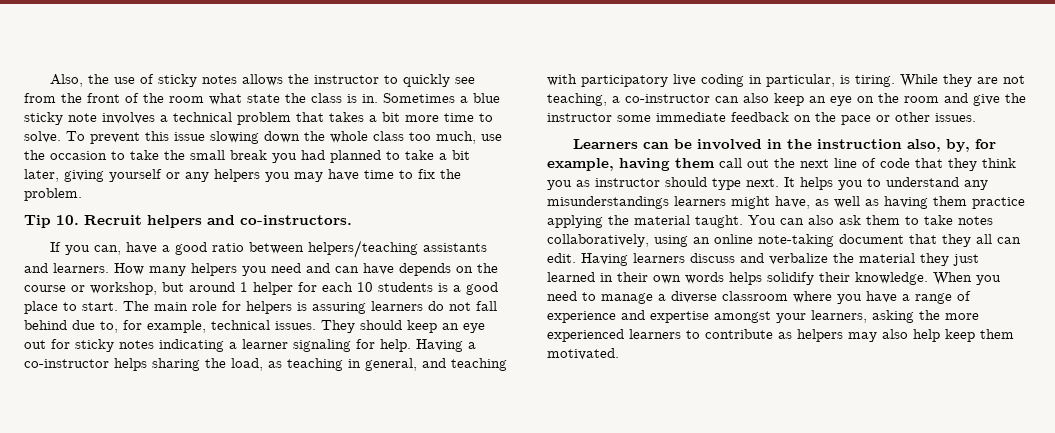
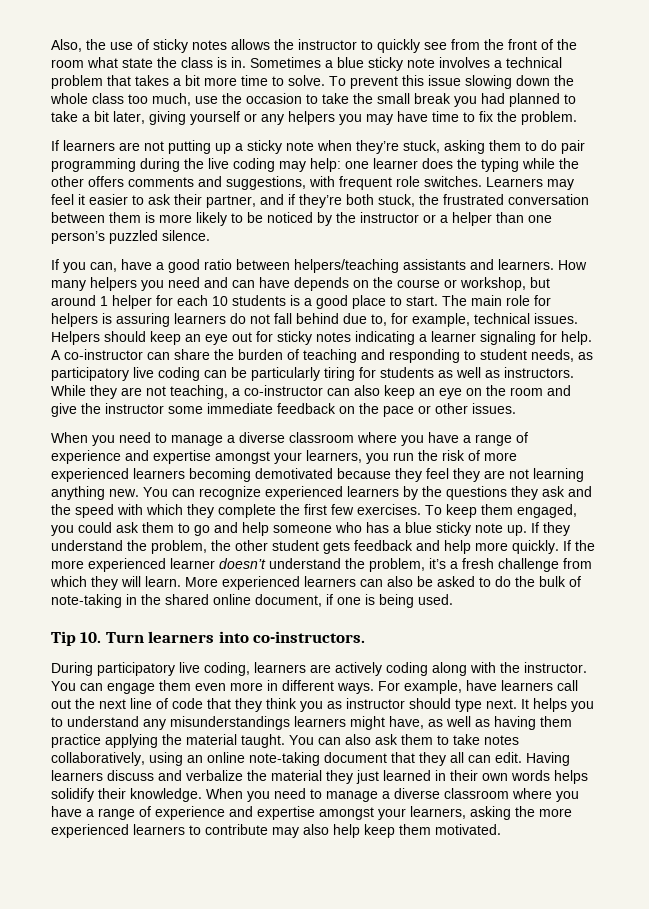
- Tip 10. Recruit helpers and co-instructors.
+ If learners are not putting up a sticky note when they’re stuck, asking them to do pair programming during the live coding may help: one learner does the typing while the other offers comments and suggestions, with frequent role switches. Learners may feel it easier to ask their partner, and if they’re both stuck, the frustrated conversation between them is more likely to be noticed by the instructor or a helper than one person’s puzzled silence.
- They should keep an eye out for sticky notes indicating a learner signaling for help.
+ Helpers should keep an eye out for sticky notes indicating a learner signaling for help.
- Having a co-instructor helps sharing the load, as teaching in general, and teaching with participatory live coding in particular, is tiring.
+ A co-instructor can share the burden of teaching and responding to student needs, as participatory live coding can be particularly tiring for students as well as instructors.
- Learners can be involved in the instruction also, by, for example, having them call out the next line of code that they think you as instructor should type next.
+ When you need to manage a diverse classroom where you have a range of experience and expertise amongst your learners, you run the risk of more experienced learners becoming demotivated because they feel they are not learning anything new. You can recognize experienced learners by the questions they ask and the speed with which they complete the first few exercises. To keep them engaged, you could ask them to go and help someone who has a blue sticky note up. If they understand the problem, the other student gets feedback and help more quickly. If the more experienced learner doesn’t understand the problem, it’s a fresh challenge from which they will learn. More experienced learners can also be asked to do the bulk of note-taking in the shared online document, if one is being used.
+ Tip 10. Turn learners into co-instructors.
+ During participatory live coding, learners are actively coding along with the instructor. You can engage them even more in different ways. For example, have learners call out the next line of code that they think you as instructor should type next.
- When you need to manage a diverse classroom where you have a range of experience and expertise amongst your learners, asking the more experienced learners to contribute as helpers may also help keep them motivated.
+ When you need to manage a diverse classroom where you have a range of experience and expertise amongst your learners, asking the more experienced learners to contribute may also help keep them motivated.

